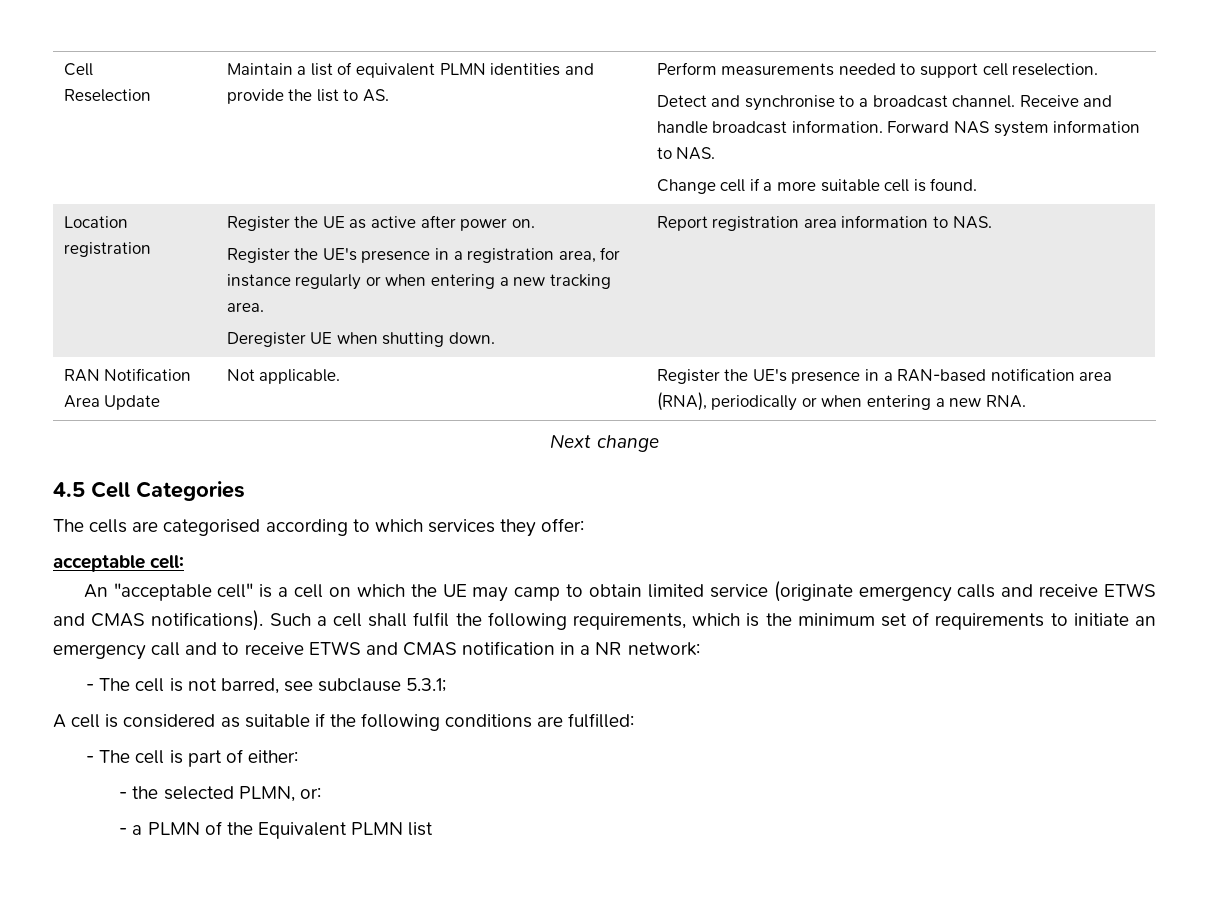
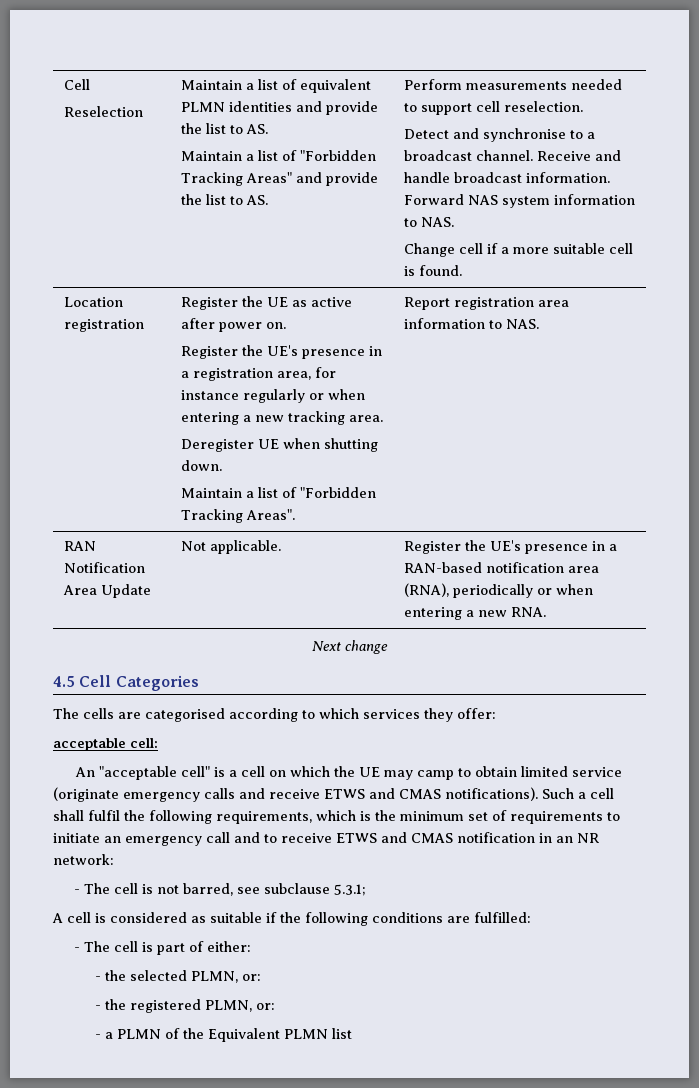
+ Maintain a list of "Forbidden Tracking Areas" and provide the list to AS.
+ Maintain a list of "Forbidden Tracking Areas".
- Such a cell shall fulfil the following requirements, which is the minimum set of requirements to initiate an emergency call and to receive ETWS and CMAS notification in a NR network:
+ Such a cell shall fulfil the following requirements, which is the minimum set of requirements to initiate an emergency call and to receive ETWS and CMAS notification in an NR network:
+ - the registered PLMN, or:

